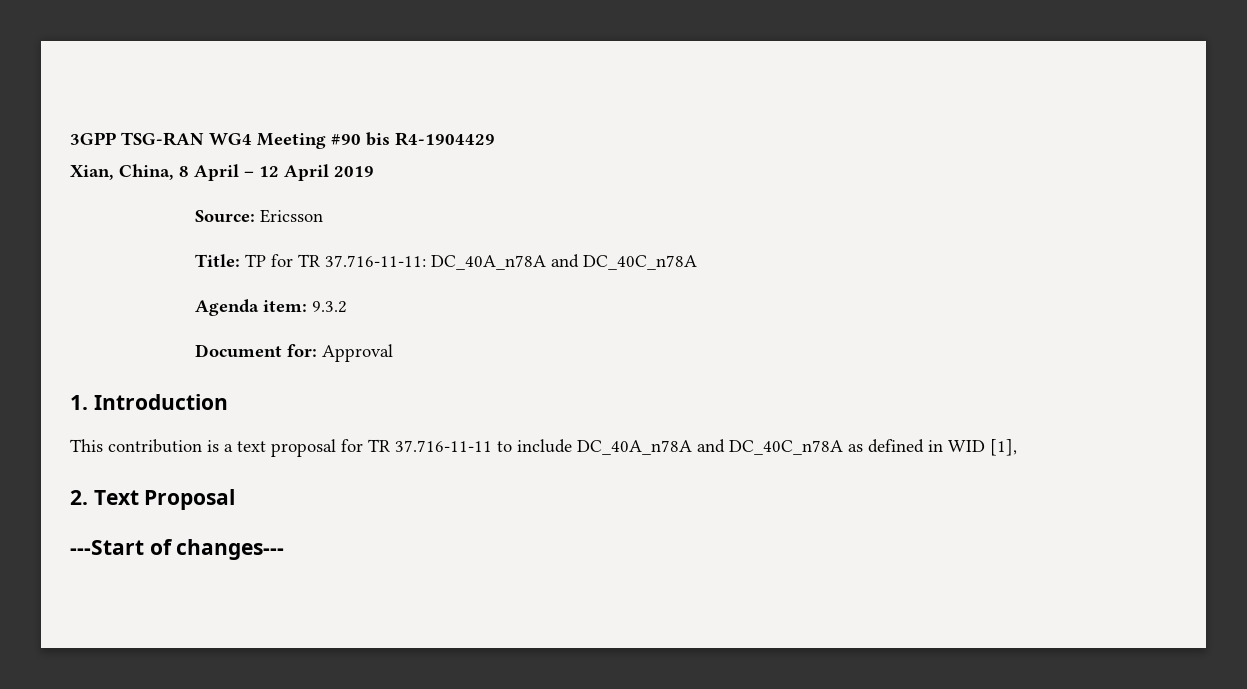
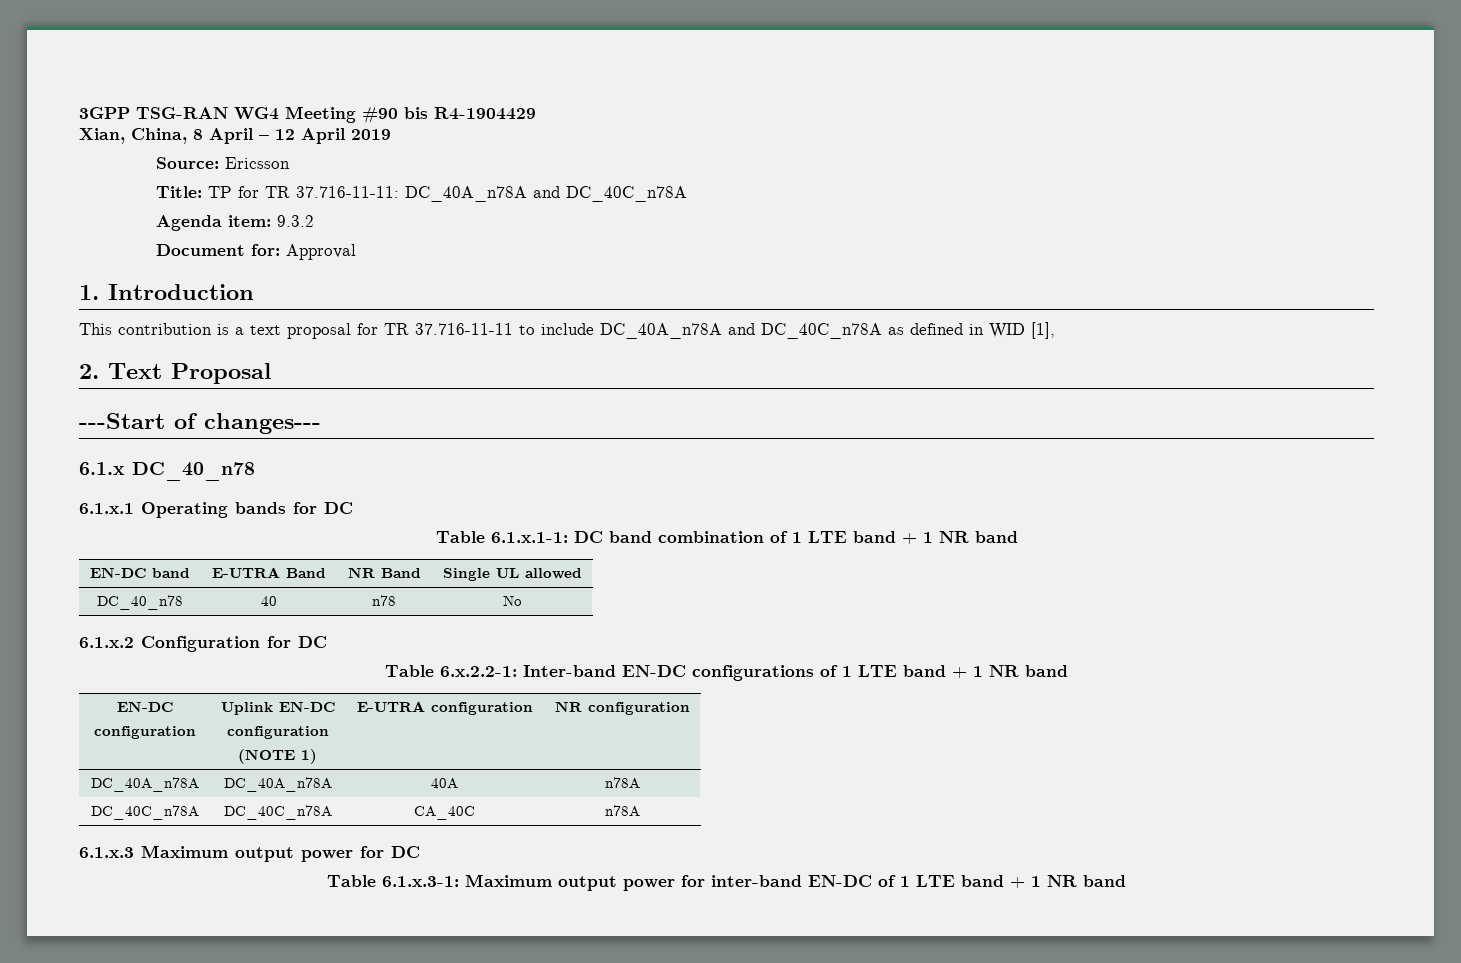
+ 6.1.x DC_40_n78
+ 6.1.x.1 Operating bands for DC
+ Table 6.1.x.1-1: DC band combination of 1 LTE band + 1 NR band
+ EN-DC band | E-UTRA Band | NR Band | Single UL allowed
+ DC_40_n78 | 40 | n78 | No
+ 6.1.x.2 Configuration for DC
+ Table 6.x.2.2-1: Inter-band EN-DC configurations of 1 LTE band + 1 NR band
+ EN-DC
+ configuration | Uplink EN-DC
+ configuration
+ (NOTE 1) | E-UTRA configuration | NR configuration
+ DC_40A_n78A | DC_40A_n78A | 40A | n78A
+ DC_40C_n78A | DC_40C_n78A | CA_40C | n78A
+ 6.1.x.3 Maximum output power for DC
+ Table 6.1.x.3-1: Maximum output power for inter-band EN-DC of 1 LTE band + 1 NR band

